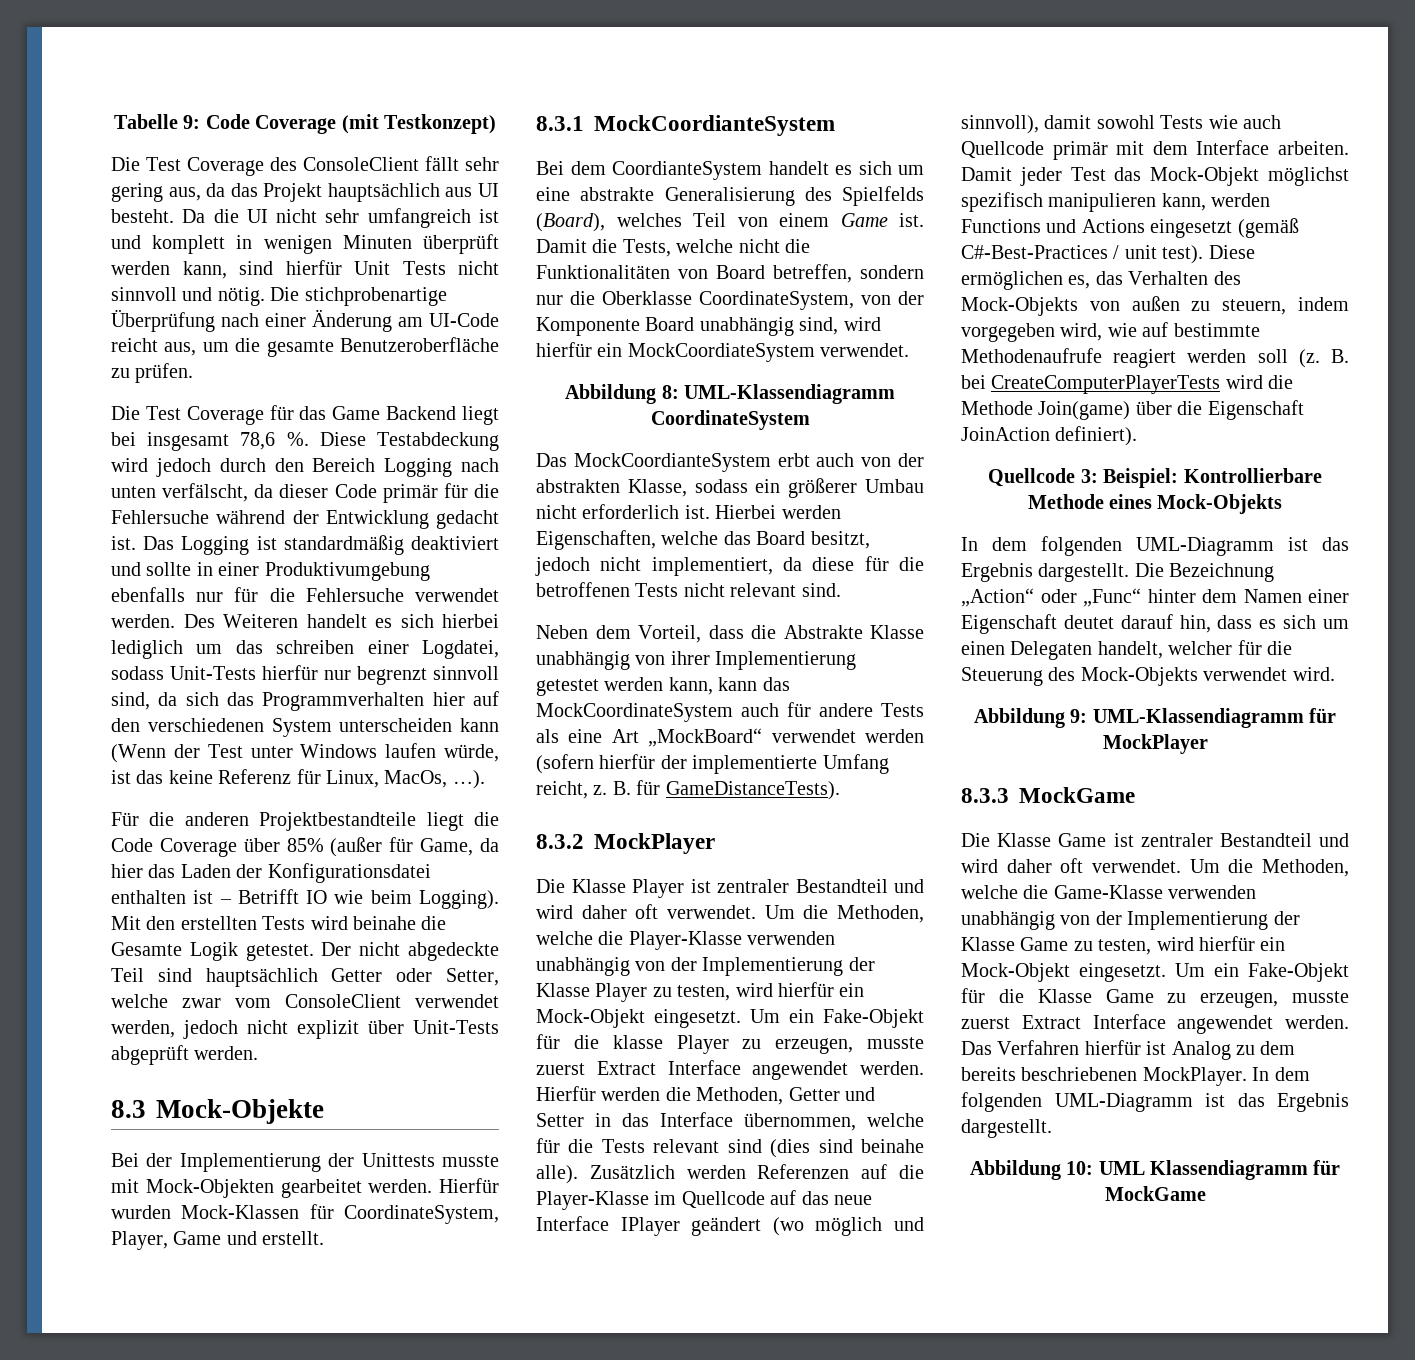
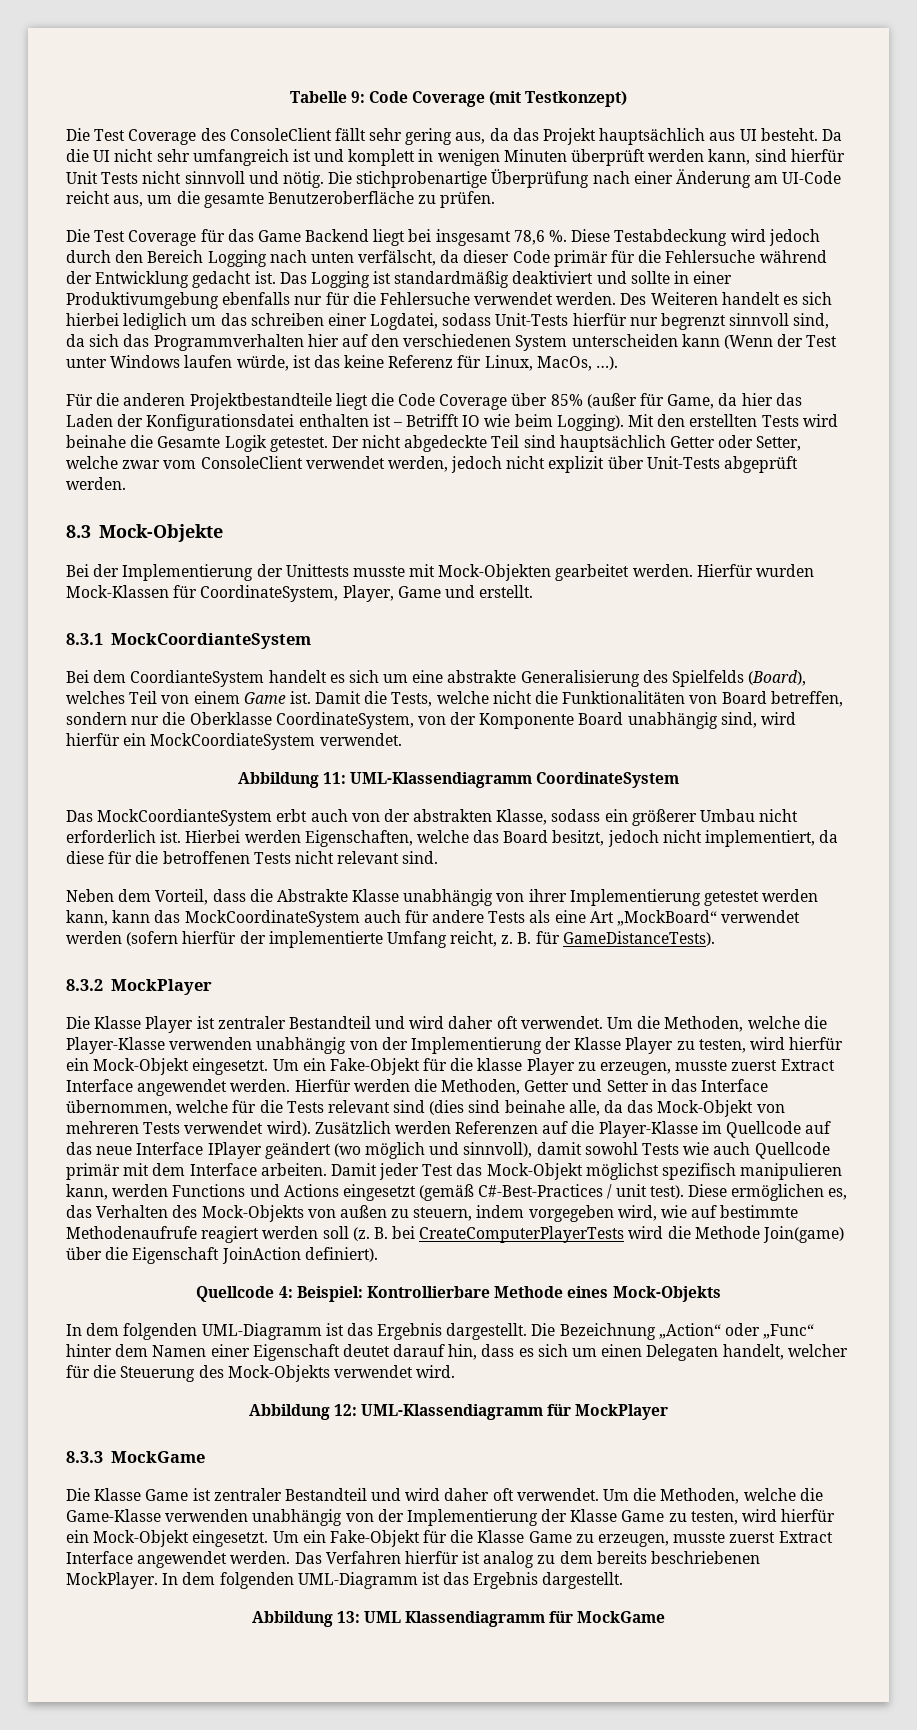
- Abbildung 8: UML-Klassendiagramm CoordinateSystem
+ Abbildung 11: UML-Klassendiagramm CoordinateSystem
- Hierfür werden die Methoden, Getter und Setter in das Interface übernommen, welche für die Tests relevant sind (dies sind beinahe alle).
+ Hierfür werden die Methoden, Getter und Setter in das Interface übernommen, welche für die Tests relevant sind (dies sind beinahe alle, da das Mock-Objekt von mehreren Tests verwendet wird).
- Quellcode 3: Beispiel: Kontrollierbare Methode eines Mock-Objekts
+ Quellcode 4: Beispiel: Kontrollierbare Methode eines Mock-Objekts
- Abbildung 9: UML-Klassendiagramm für MockPlayer
+ Abbildung 12: UML-Klassendiagramm für MockPlayer
- Das Verfahren hierfür ist Analog zu dem bereits beschriebenen MockPlayer.
+ Das Verfahren hierfür ist analog zu dem bereits beschriebenen MockPlayer.
- Abbildung 10: UML Klassendiagramm für MockGame
+ Abbildung 13: UML Klassendiagramm für MockGame

